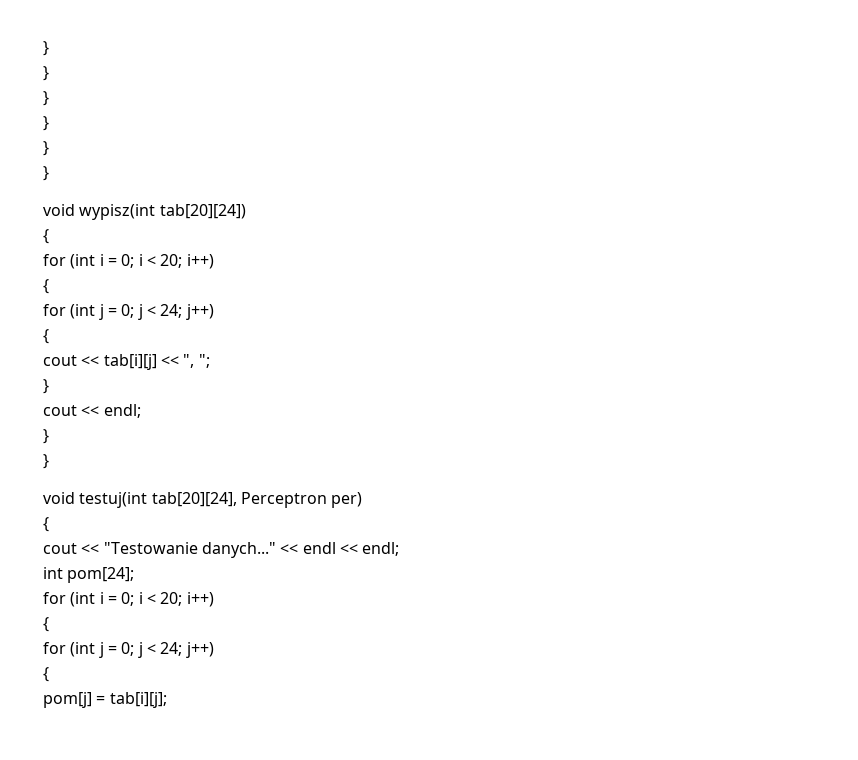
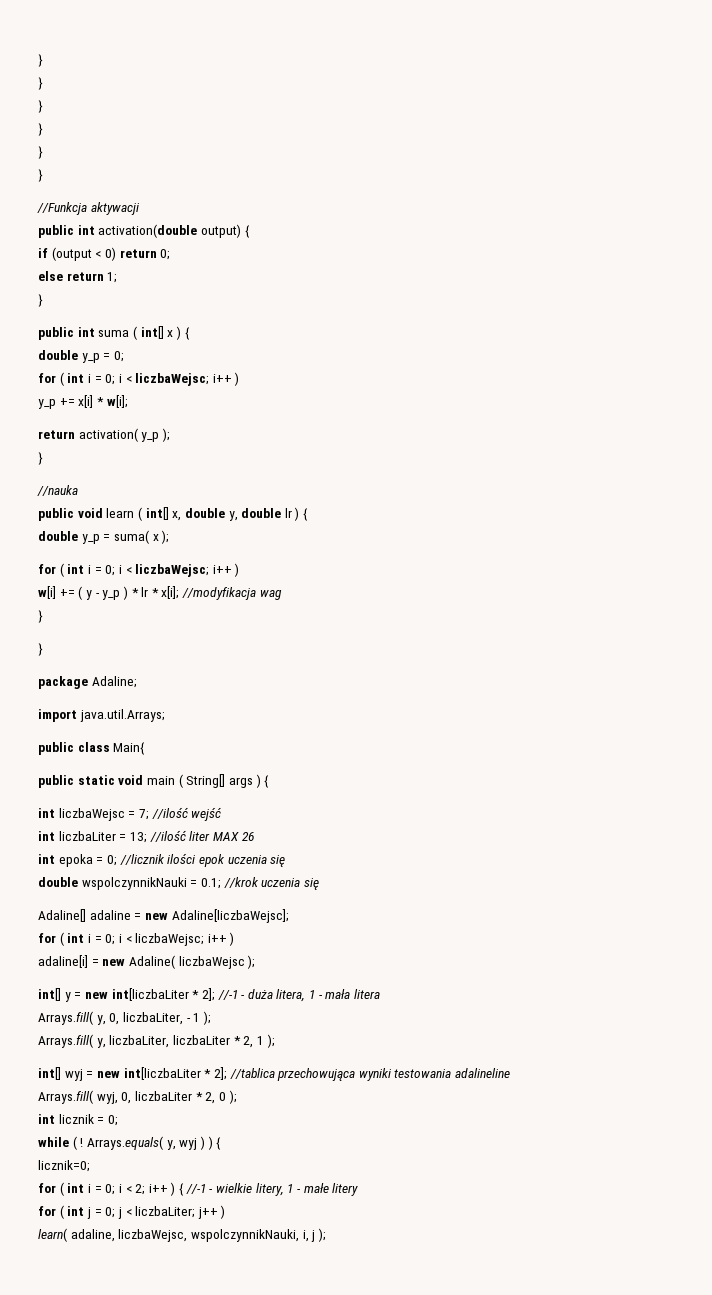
- void wypisz(int tab[20][24])
- {
- for (int i = 0; i < 20; i++)
- {
- for (int j = 0; j < 24; j++)
- {
- cout << tab[i][j] << ", ";
+ //Funkcja aktywacji
+ public int activation(double output) {
+ if (output < 0) return 0;
+ else return 1;
  }
- cout << endl;
+ public int suma ( int[] x ) {
+ double y_p = 0;
+ for ( int i = 0; i < liczbaWejsc; i++ )
+ y_p += x[i] * w[i];
+ return activation( y_p );
+ }
+ //nauka
+ public void learn ( int[] x, double y, double lr ) {
+ double y_p = suma( x );
+ for ( int i = 0; i < liczbaWejsc; i++ )
+ w[i] += ( y - y_p ) * lr * x[i]; //modyfikacja wag
  }
  }
- void testuj(int tab[20][24], Perceptron per)
- {
- cout << "Testowanie danych..." << endl << endl;
- int pom[24];
- for (int i = 0; i < 20; i++)
- {
- for (int j = 0; j < 24; j++)
- {
- pom[j] = tab[i][j];
+ package Adaline;
+ import java.util.Arrays;
+ public class Main{
+ public static void main ( String[] args ) {
+ int liczbaWejsc = 7; //ilość wejść
+ int liczbaLiter = 13; //ilość liter MAX 26
+ int epoka = 0; //licznik ilości epok uczenia się
+ double wspolczynnikNauki = 0.1; //krok uczenia się
+ Adaline[] adaline = new Adaline[liczbaWejsc];
+ for ( int i = 0; i < liczbaWejsc; i++ )
+ adaline[i] = new Adaline( liczbaWejsc );
+ int[] y = new int[liczbaLiter * 2]; //-1 - duża litera, 1 - mała litera
+ Arrays.fill( y, 0, liczbaLiter, - 1 );
+ Arrays.fill( y, liczbaLiter, liczbaLiter * 2, 1 );
+ int[] wyj = new int[liczbaLiter * 2]; //tablica przechowująca wyniki testowania adalineline
+ Arrays.fill( wyj, 0, liczbaLiter * 2, 0 );
+ int licznik = 0;
+ while ( ! Arrays.equals( y, wyj ) ) {
+ licznik=0;
+ for ( int i = 0; i < 2; i++ ) { //-1 - wielkie litery, 1 - małe litery
+ for ( int j = 0; j < liczbaLiter; j++ )
+ learn( adaline, liczbaWejsc, wspolczynnikNauki, i, j );

